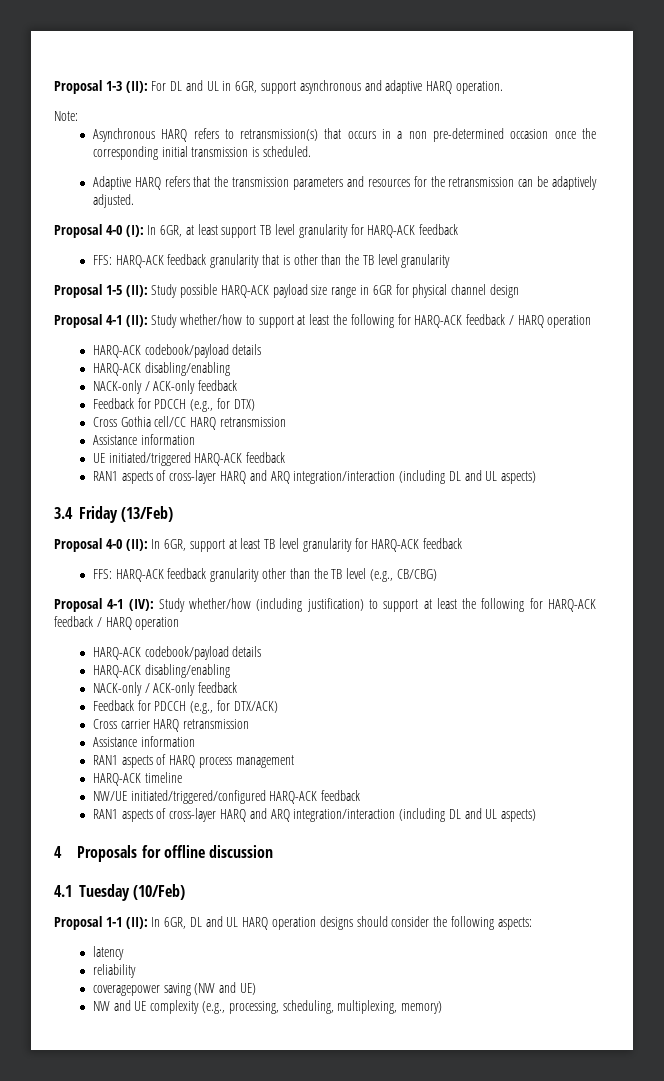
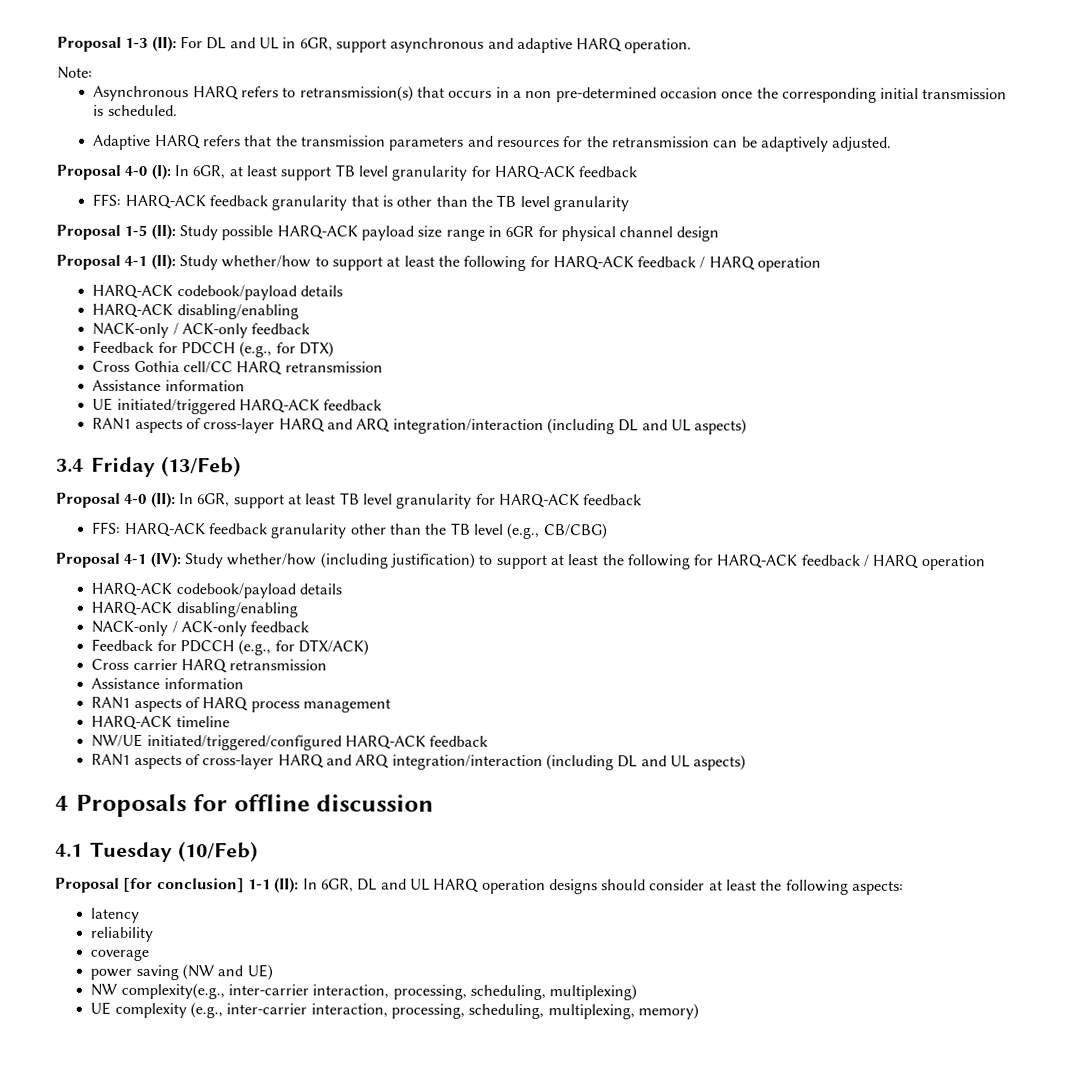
- Proposal 1-1 (II): In 6GR, DL and UL HARQ operation designs should consider the following aspects:
+ Proposal [for conclusion] 1-1 (II): In 6GR, DL and UL HARQ operation designs should consider at least the following aspects:
- coveragepower saving (NW and UE)
+ coverage
+ power saving (NW and UE)
- NW and UE complexity (e.g., processing, scheduling, multiplexing, memory)
+ NW complexity(e.g., inter-carrier interaction, processing, scheduling, multiplexing)
+ UE complexity (e.g., inter-carrier interaction, processing, scheduling, multiplexing, memory)

